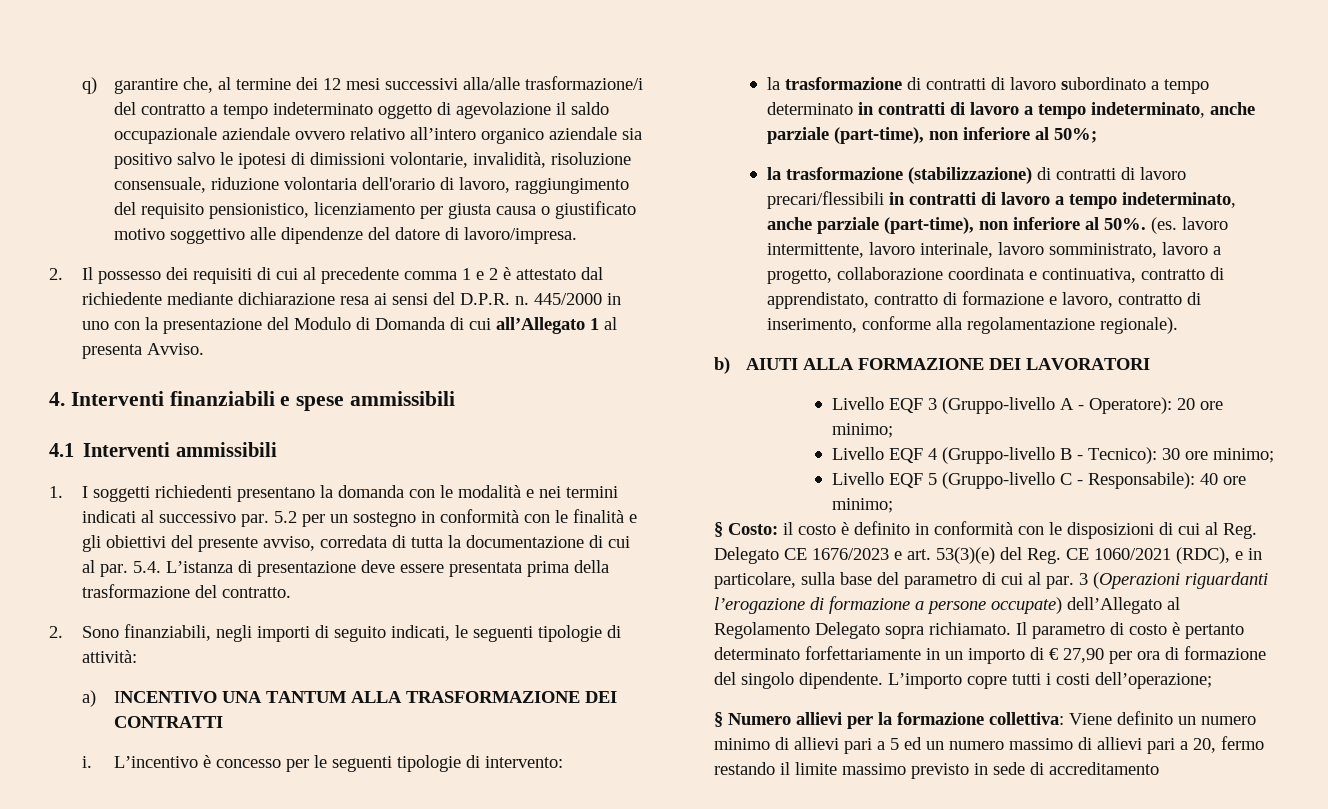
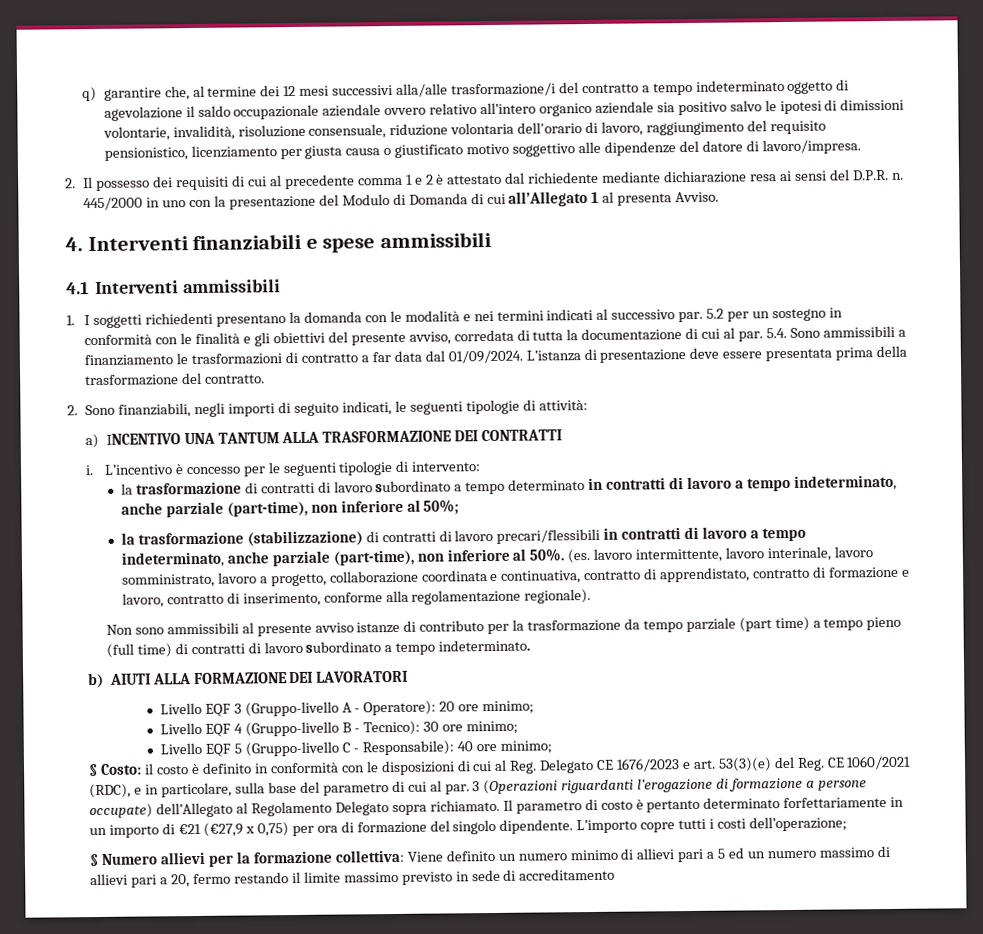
- 5.4. L’istanza di presentazione deve essere presentata prima della trasformazione del contratto.
+ 5.4. Sono ammissibili a finanziamento le trasformazioni di contratto a far data dal 01/09/2024. L’istanza di presentazione deve essere presentata prima della trasformazione del contratto.
+ Non sono ammissibili al presente avviso istanze di contributo per la trasformazione da tempo parziale (part time) a tempo pieno (full time) di contratti di lavoro subordinato a tempo indeterminato.
- Il parametro di costo è pertanto determinato forfettariamente in un importo di € 27,90 per ora di formazione del singolo dipendente.
+ Il parametro di costo è pertanto determinato forfettariamente in un importo di €21 (€27,9 x 0,75) per ora di formazione del singolo dipendente.

